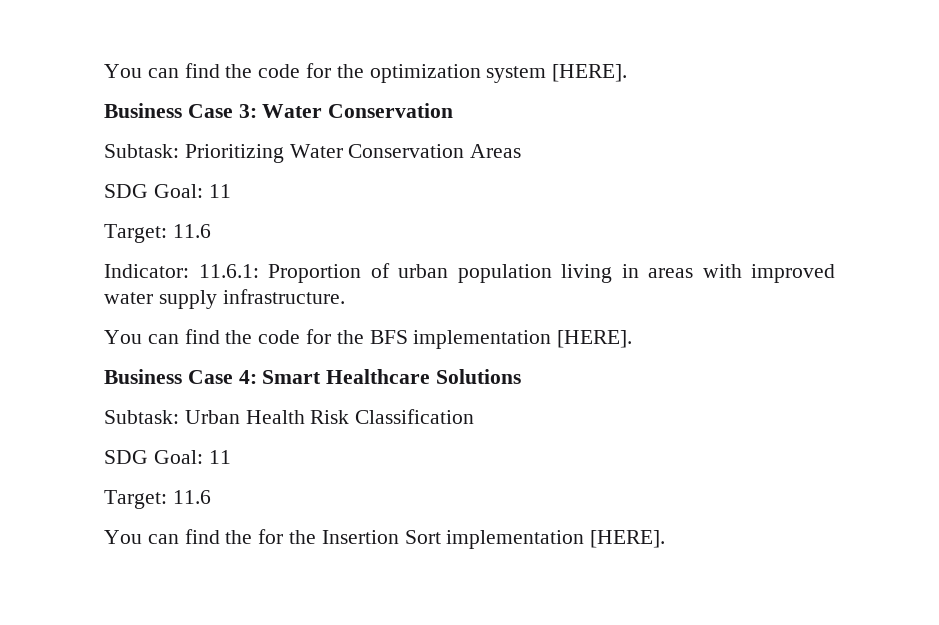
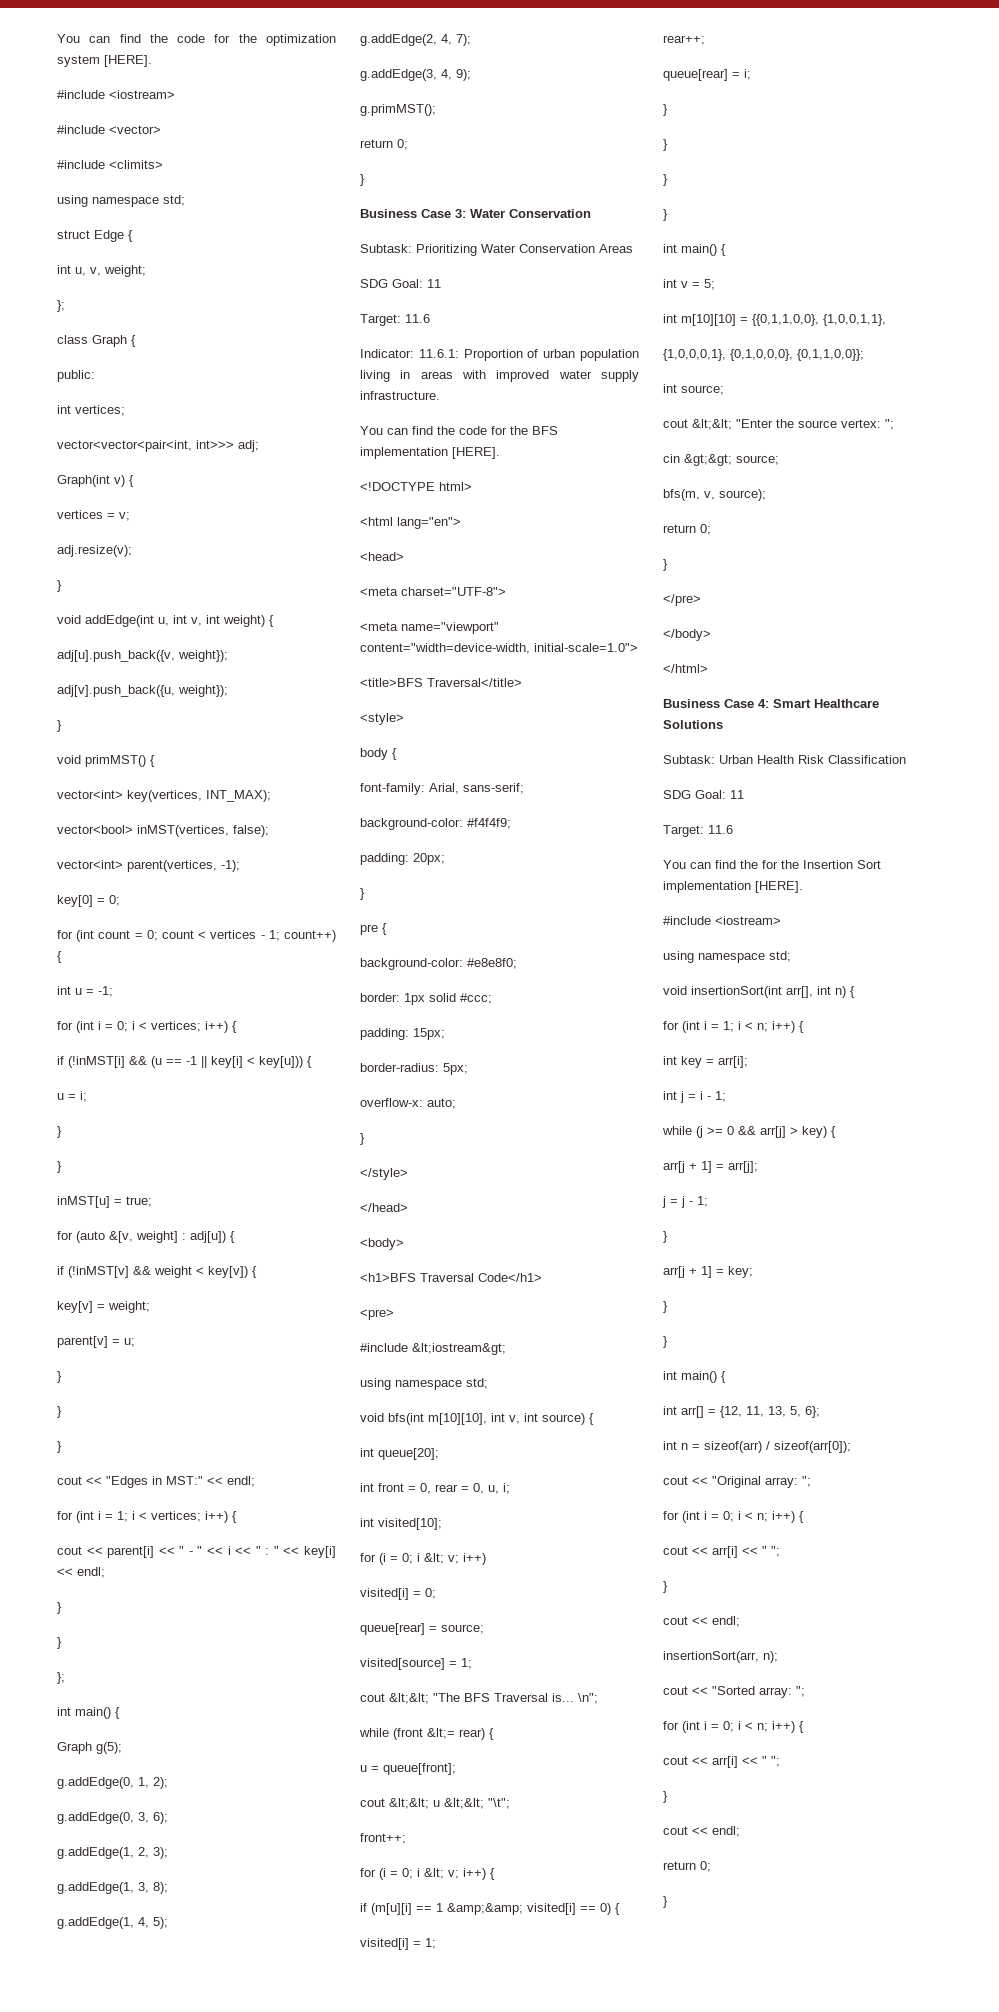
  You can find the code for the optimization system [HERE].
+ #include <iostream>
+ #include <vector>
+ #include <climits>
+ using namespace std;
+ struct Edge {
+ int u, v, weight;
+ };
+ class Graph {
+ public:
+ int vertices;
+ vector<vector<pair<int, int>>> adj;
+ Graph(int v) {
+ vertices = v;
+ adj.resize(v);
+ }
+ void addEdge(int u, int v, int weight) {
+ adj[u].push_back({v, weight});
+ adj[v].push_back({u, weight});
+ }
+ void primMST() {
+ vector<int> key(vertices, INT_MAX);
+ vector<bool> inMST(vertices, false);
+ vector<int> parent(vertices, -1);
+ key[0] = 0;
+ for (int count = 0; count < vertices - 1; count++) {
+ int u = -1;
+ for (int i = 0; i < vertices; i++) {
+ if (!inMST[i] && (u == -1 || key[i] < key[u])) {
+ u = i;
+ }
+ }
+ inMST[u] = true;
+ for (auto &[v, weight] : adj[u]) {
+ if (!inMST[v] && weight < key[v]) {
+ key[v] = weight;
+ parent[v] = u;
+ }
+ }
+ }
+ cout << "Edges in MST:" << endl;
+ for (int i = 1; i < vertices; i++) {
+ cout << parent[i] << " - " << i << " : " << key[i] << endl;
+ }
+ }
+ };
+ int main() {
+ Graph g(5);
+ g.addEdge(0, 1, 2);
+ g.addEdge(0, 3, 6);
+ g.addEdge(1, 2, 3);
+ g.addEdge(1, 3, 8);
+ g.addEdge(1, 4, 5);
+ g.addEdge(2, 4, 7);
+ g.addEdge(3, 4, 9);
+ g.primMST();
+ return 0;
+ }
+ <!DOCTYPE html>
+ <html lang="en">
+ <head>
+ <meta charset="UTF-8">
+ <meta name="viewport" content="width=device-width, initial-scale=1.0">
+ <title>BFS Traversal</title>
+ <style>
+ body {
+ font-family: Arial, sans-serif;
+ background-color: #f4f4f9;
+ padding: 20px;
+ }
+ pre {
+ background-color: #e8e8f0;
+ border: 1px solid #ccc;
+ padding: 15px;
+ border-radius: 5px;
+ overflow-x: auto;
+ }
+ </style>
+ </head>
+ <body>
+ <h1>BFS Traversal Code</h1>
+ <pre>
+ #include &lt;iostream&gt;
+ using namespace std;
+ void bfs(int m[10][10], int v, int source) {
+ int queue[20];
+ int front = 0, rear = 0, u, i;
+ int visited[10];
+ for (i = 0; i &lt; v; i++)
+ visited[i] = 0;
+ queue[rear] = source;
+ visited[source] = 1;
+ cout &lt;&lt; "The BFS Traversal is... \n";
+ while (front &lt;= rear) {
+ u = queue[front];
+ cout &lt;&lt; u &lt;&lt; "\t";
+ front++;
+ for (i = 0; i &lt; v; i++) {
+ if (m[u][i] == 1 &amp;&amp; visited[i] == 0) {
+ visited[i] = 1;
+ rear++;
+ queue[rear] = i;
+ }
+ }
+ }
+ }
+ int main() {
+ int v = 5;
+ int m[10][10] = {{0,1,1,0,0}, {1,0,0,1,1},
+ {1,0,0,0,1}, {0,1,0,0,0}, {0,1,1,0,0}};
+ int source;
+ cout &lt;&lt; "Enter the source vertex: ";
+ cin &gt;&gt; source;
+ bfs(m, v, source);
+ return 0;
+ }
+ </pre>
+ </body>
+ </html>
  You can find the for the Insertion Sort implementation [HERE].
+ #include <iostream>
+ using namespace std;
+ void insertionSort(int arr[], int n) {
+ for (int i = 1; i < n; i++) {
+ int key = arr[i];
+ int j = i - 1;
+ while (j >= 0 && arr[j] > key) {
+ arr[j + 1] = arr[j];
+ j = j - 1;
+ }
+ arr[j + 1] = key;
+ }
+ }
+ int main() {
+ int arr[] = {12, 11, 13, 5, 6};
+ int n = sizeof(arr) / sizeof(arr[0]);
+ cout << "Original array: ";
+ for (int i = 0; i < n; i++) {
+ cout << arr[i] << " ";
+ }
+ cout << endl;
+ insertionSort(arr, n);
+ cout << "Sorted array: ";
+ for (int i = 0; i < n; i++) {
+ cout << arr[i] << " ";
+ }
+ cout << endl;
+ return 0;
+ }

